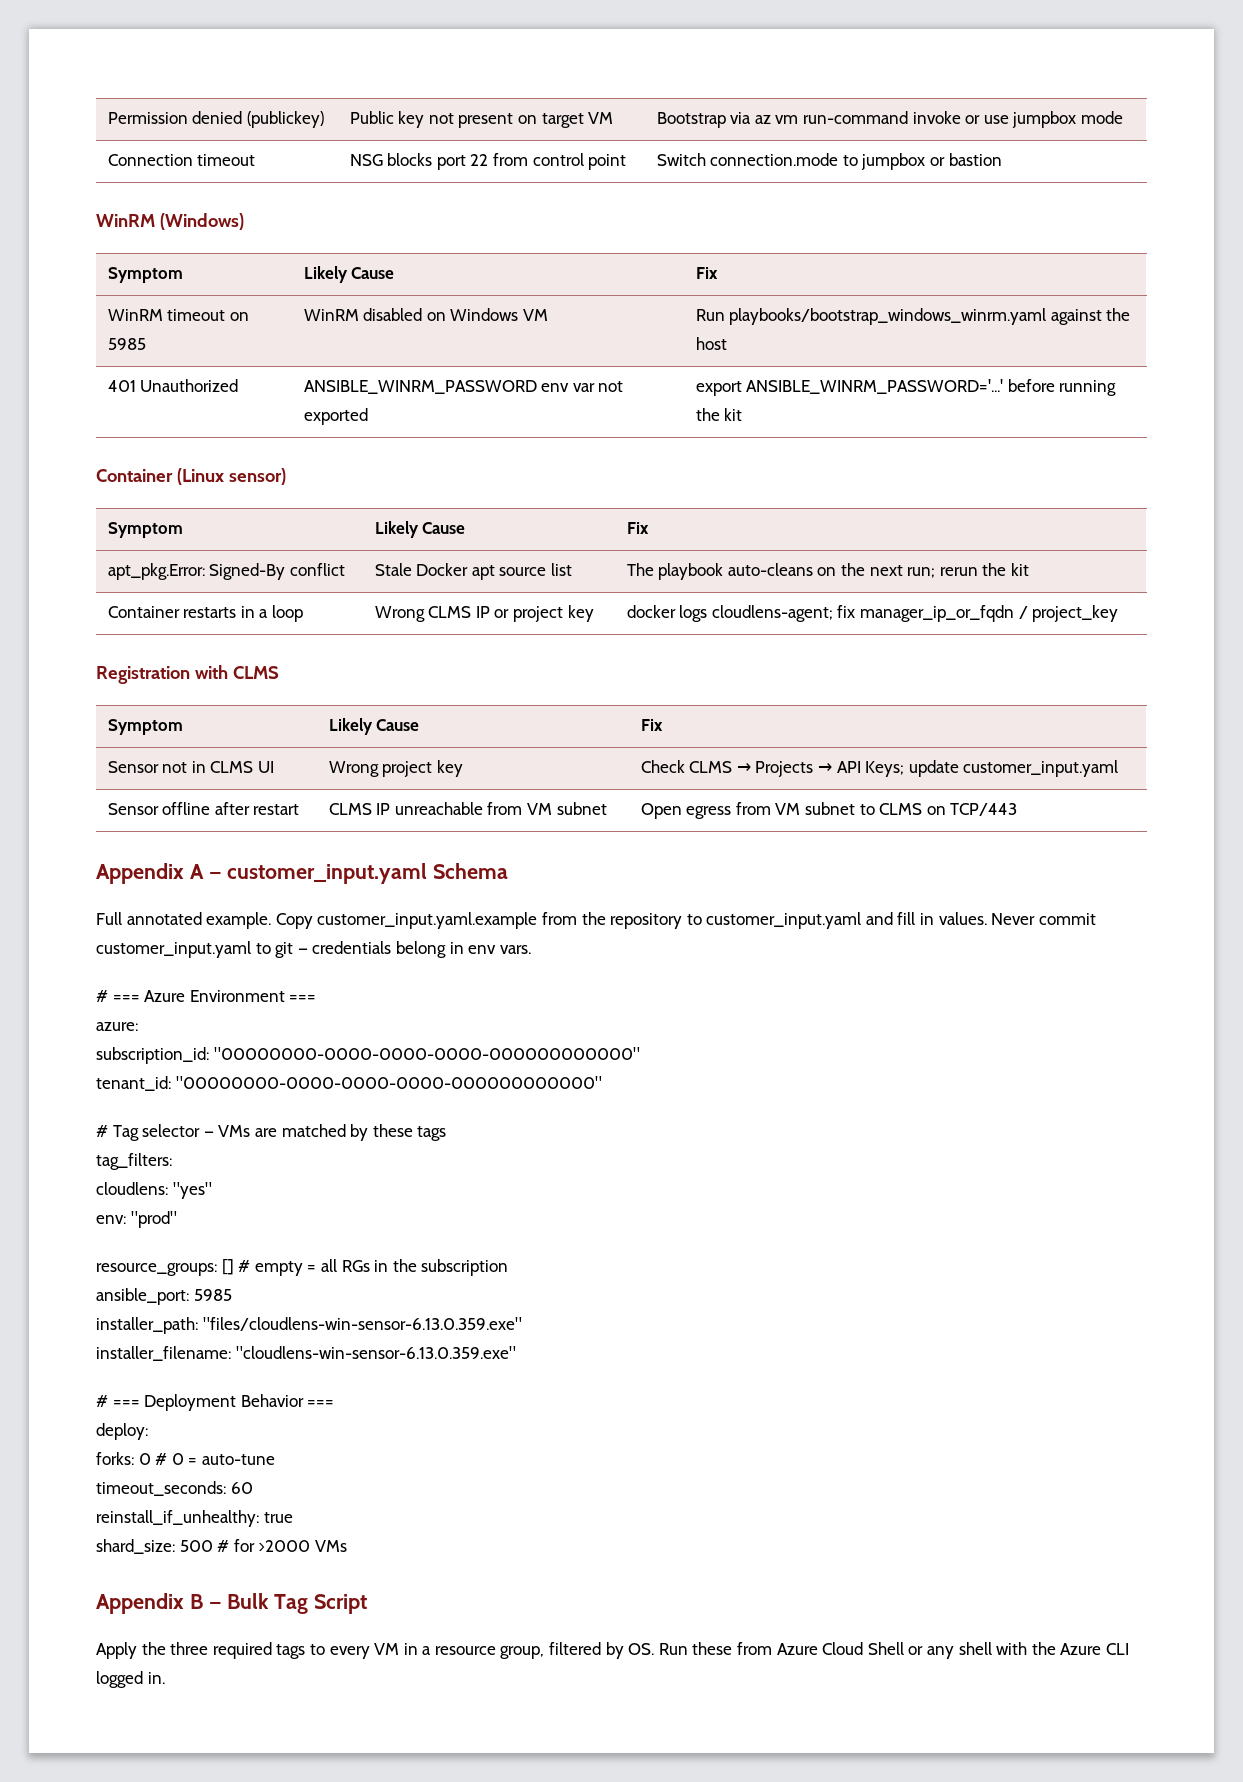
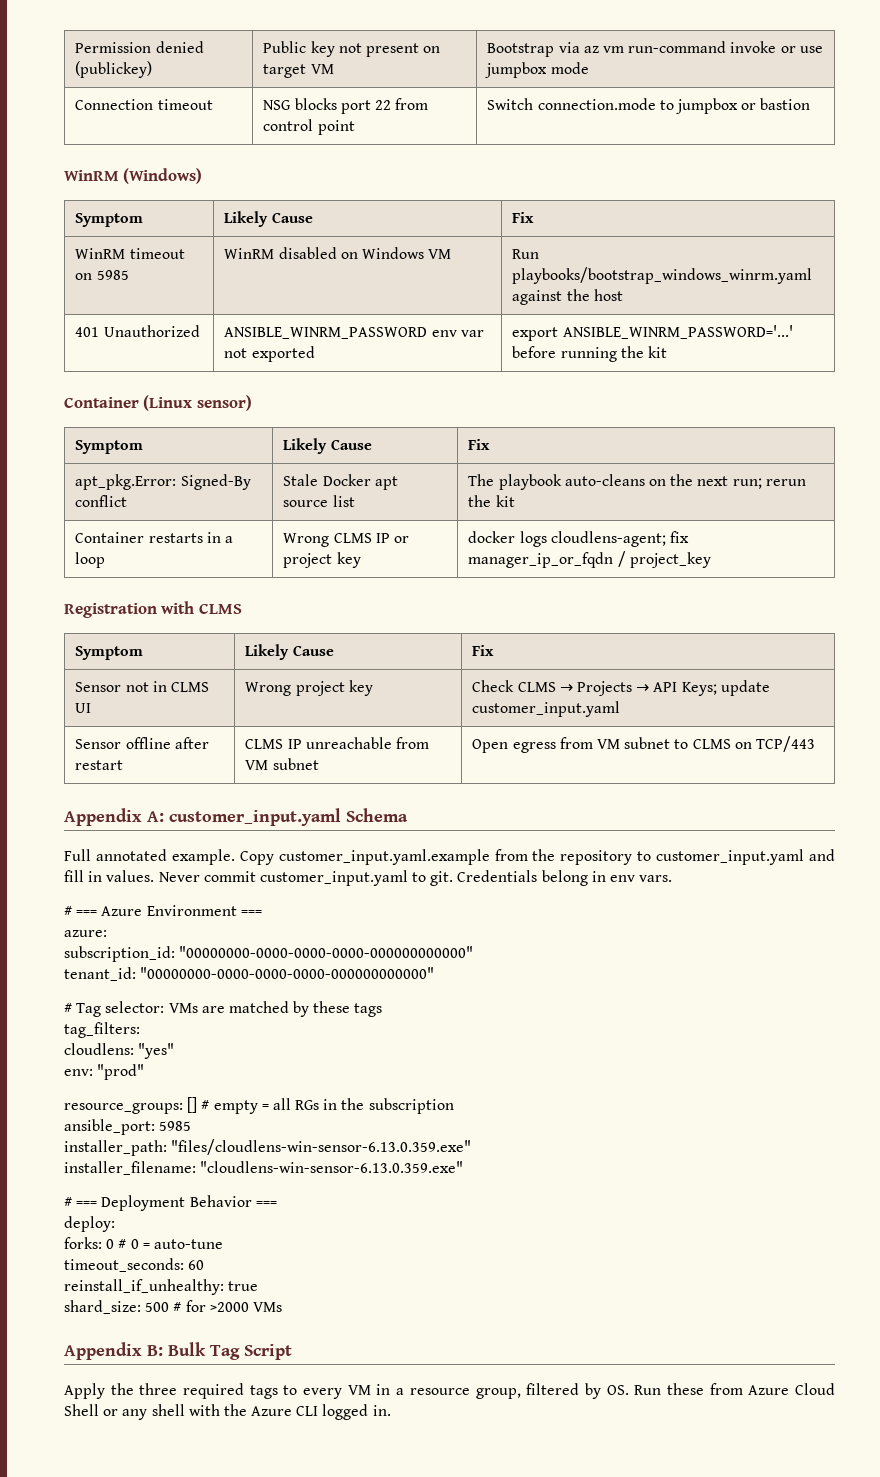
- Appendix A — customer_input.yaml Schema
+ Appendix A: customer_input.yaml Schema
- Never commit customer_input.yaml to git — credentials belong in env vars.
+ Never commit customer_input.yaml to git. Credentials belong in env vars.
- # Tag selector — VMs are matched by these tags
+ # Tag selector: VMs are matched by these tags
- Appendix B — Bulk Tag Script
+ Appendix B: Bulk Tag Script

